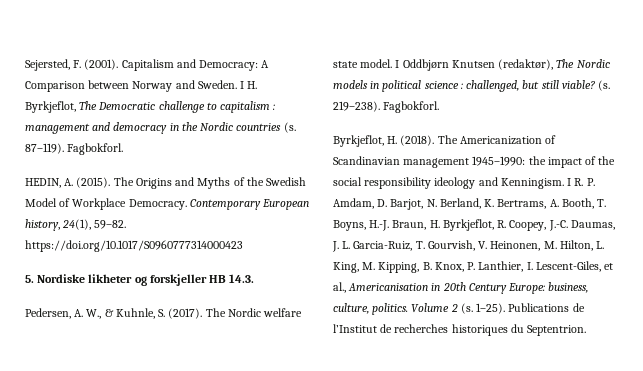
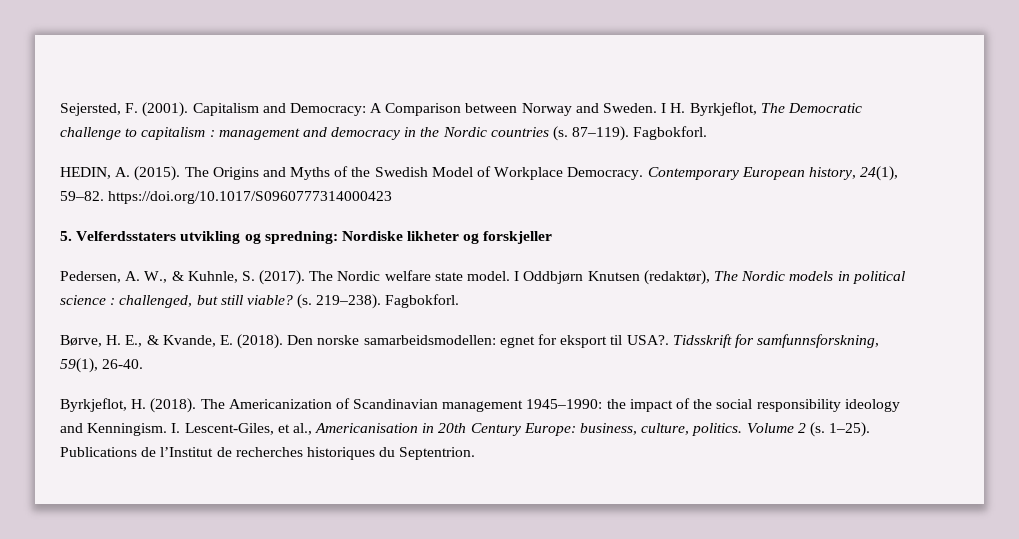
- 5. Nordiske likheter og forskjeller HB 14.3.
+ 5. Velferdsstaters utvikling og spredning: Nordiske likheter og forskjeller
+ Børve, H. E., & Kvande, E. (2018). Den norske samarbeidsmodellen: egnet for eksport til USA?. Tidsskrift for samfunnsforskning, 59(1), 26-40.
- I R. P. Amdam, D. Barjot, N. Berland, K. Bertrams, A. Booth, T. Boyns, H.-J. Braun, H. Byrkjeflot, R. Coopey, J.-C. Daumas, J. L. Garcia-Ruiz, T. Gourvish, V. Heinonen, M. Hilton, L. King, M. Kipping, B. Knox, P. Lanthier, I. Lescent-Giles, et al., Americanisation in 20th Century Europe: business, culture, politics.
+ I. Lescent-Giles, et al., Americanisation in 20th Century Europe: business, culture, politics.

